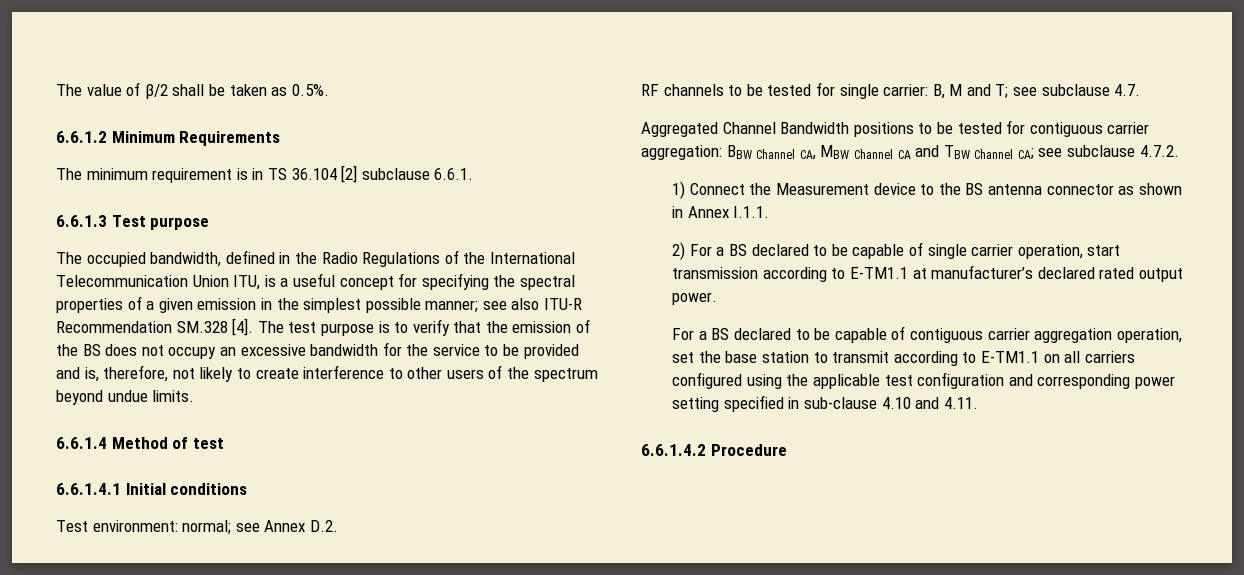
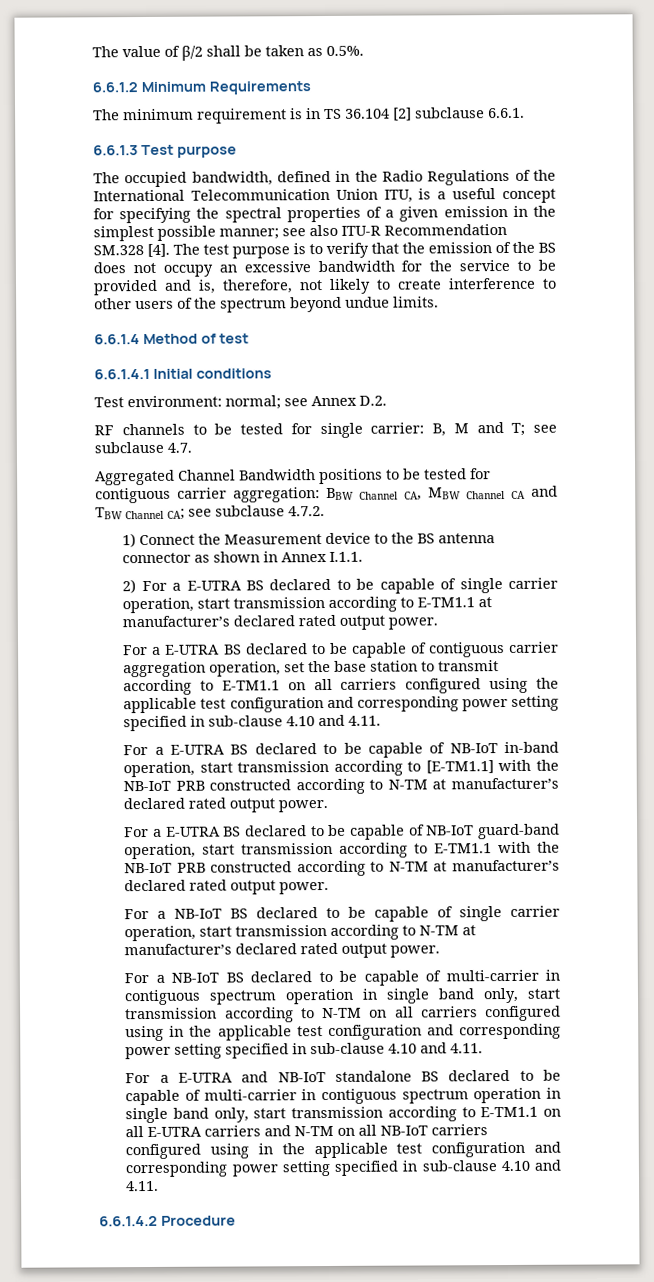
- 2) For a BS declared to be capable of single carrier operation, start transmission according to E-TM1.1 at manufacturer’s declared rated output power.
+ 2) For a E-UTRA BS declared to be capable of single carrier operation, start transmission according to E-TM1.1 at manufacturer’s declared rated output power.
- For a BS declared to be capable of contiguous carrier aggregation operation, set the base station to transmit according to E-TM1.1 on all carriers configured using the applicable test configuration and corresponding power setting specified in sub-clause 4.10 and 4.11.
+ For a E-UTRA BS declared to be capable of contiguous carrier aggregation operation, set the base station to transmit according to E-TM1.1 on all carriers configured using the applicable test configuration and corresponding power setting specified in sub-clause 4.10 and 4.11.
+ For a E-UTRA BS declared to be capable of NB-IoT in-band operation, start transmission according to [E-TM1.1] with the NB-IoT PRB constructed according to N-TM at manufacturer’s declared rated output power.
+ For a E-UTRA BS declared to be capable of NB-IoT guard-band operation, start transmission according to E-TM1.1 with the NB-IoT PRB constructed according to N-TM at manufacturer’s declared rated output power.
+ For a NB-IoT BS declared to be capable of single carrier operation, start transmission according to N-TM at manufacturer’s declared rated output power.
+ For a NB-IoT BS declared to be capable of multi-carrier in contiguous spectrum operation in single band only, start transmission according to N-TM on all carriers configured using in the applicable test configuration and corresponding power setting specified in sub-clause 4.10 and 4.11.
+ For a E-UTRA and NB-IoT standalone BS declared to be capable of multi-carrier in contiguous spectrum operation in single band only, start transmission according to E-TM1.1 on all E-UTRA carriers and N-TM on all NB-IoT carriers configured using in the applicable test configuration and corresponding power setting specified in sub-clause 4.10 and 4.11.

